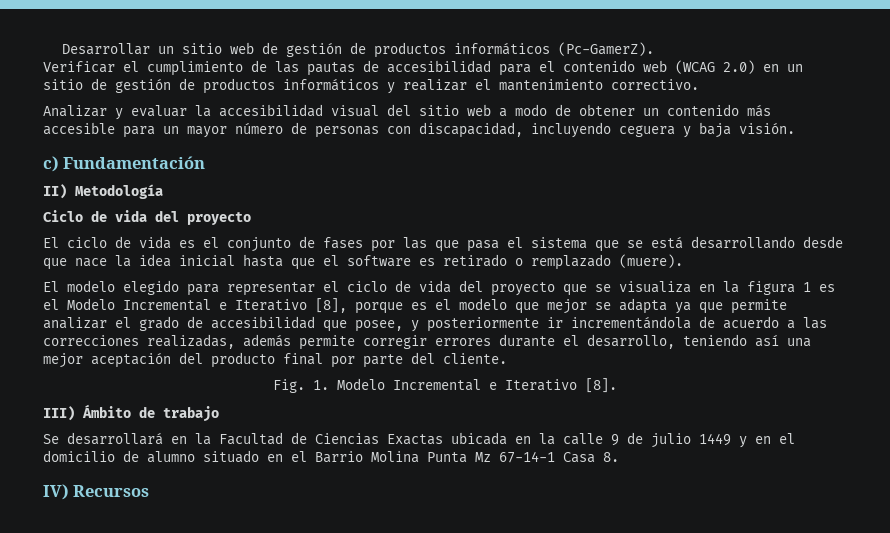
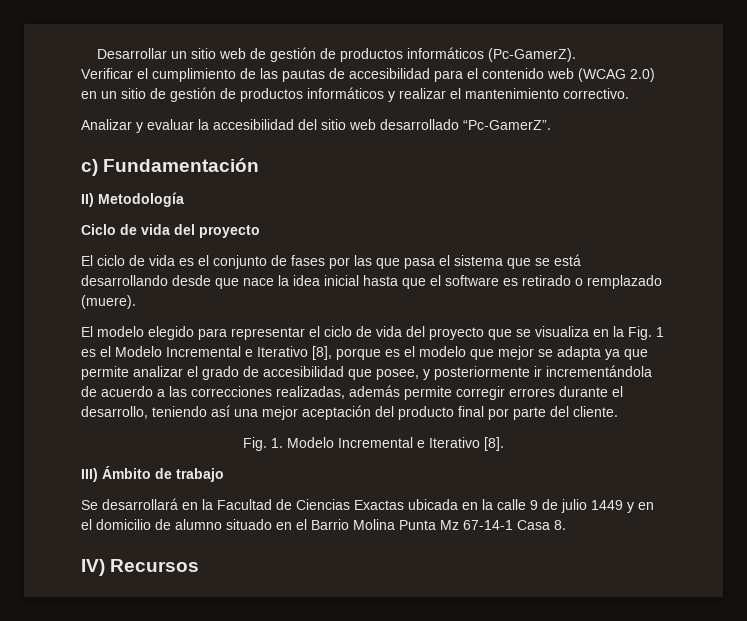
- Analizar y evaluar la accesibilidad visual del sitio web a modo de obtener un contenido más accesible para un mayor número de personas con discapacidad, incluyendo ceguera y baja visión.
+ Analizar y evaluar la accesibilidad del sitio web desarrollado “Pc-GamerZ”.
- El modelo elegido para representar el ciclo de vida del proyecto que se visualiza en la figura 1 es el Modelo Incremental e Iterativo [8], porque es el modelo que mejor se adapta ya que permite analizar el grado de accesibilidad que posee, y posteriormente ir incrementándola de acuerdo a las correcciones realizadas, además permite corregir errores durante el desarrollo, teniendo así una mejor aceptación del producto final por parte del cliente.
+ El modelo elegido para representar el ciclo de vida del proyecto que se visualiza en la Fig. 1 es el Modelo Incremental e Iterativo [8], porque es el modelo que mejor se adapta ya que permite analizar el grado de accesibilidad que posee, y posteriormente ir incrementándola de acuerdo a las correcciones realizadas, además permite corregir errores durante el desarrollo, teniendo así una mejor aceptación del producto final por parte del cliente.

